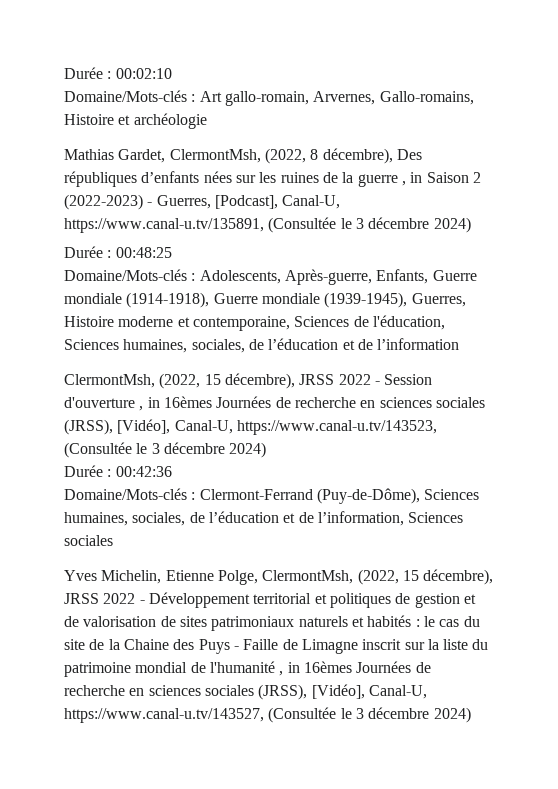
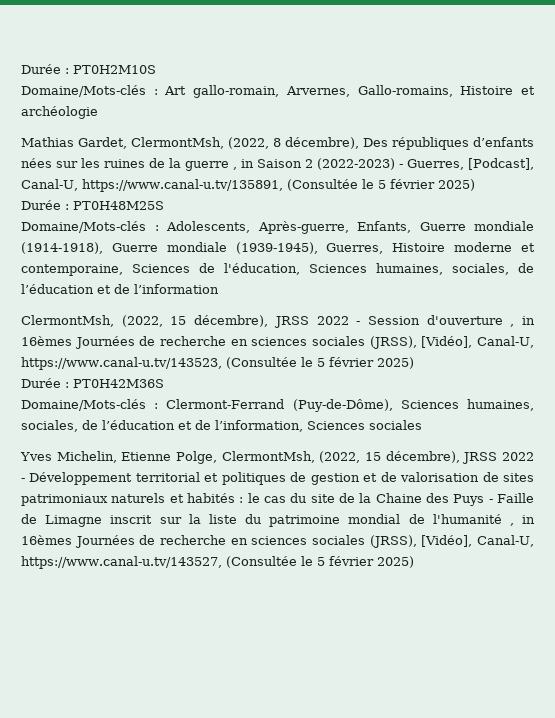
- Durée : 00:02:10
+ Durée : PT0H2M10S
- Mathias Gardet, ClermontMsh, (2022, 8 décembre), Des républiques d’enfants nées sur les ruines de la guerre , in Saison 2 (2022-2023) - Guerres, [Podcast], Canal-U, https://www.canal-u.tv/135891, (Consultée le 3 décembre 2024)
- Durée : 00:48:25
+ Mathias Gardet, ClermontMsh, (2022, 8 décembre), Des républiques d’enfants nées sur les ruines de la guerre , in Saison 2 (2022-2023) - Guerres, [Podcast], Canal-U, https://www.canal-u.tv/135891, (Consultée le 5 février 2025)
+ Durée : PT0H48M25S
- ClermontMsh, (2022, 15 décembre), JRSS 2022 - Session d'ouverture , in 16èmes Journées de recherche en sciences sociales (JRSS), [Vidéo], Canal-U, https://www.canal-u.tv/143523, (Consultée le 3 décembre 2024)
- Durée : 00:42:36
+ ClermontMsh, (2022, 15 décembre), JRSS 2022 - Session d'ouverture , in 16èmes Journées de recherche en sciences sociales (JRSS), [Vidéo], Canal-U, https://www.canal-u.tv/143523, (Consultée le 5 février 2025)
+ Durée : PT0H42M36S
- le cas du site de la Chaine des Puys - Faille de Limagne inscrit sur la liste du patrimoine mondial de l'humanité , in 16èmes Journées de recherche en sciences sociales (JRSS), [Vidéo], Canal-U, https://www.canal-u.tv/143527, (Consultée le 3 décembre 2024)
+ le cas du site de la Chaine des Puys - Faille de Limagne inscrit sur la liste du patrimoine mondial de l'humanité , in 16èmes Journées de recherche en sciences sociales (JRSS), [Vidéo], Canal-U, https://www.canal-u.tv/143527, (Consultée le 5 février 2025)

